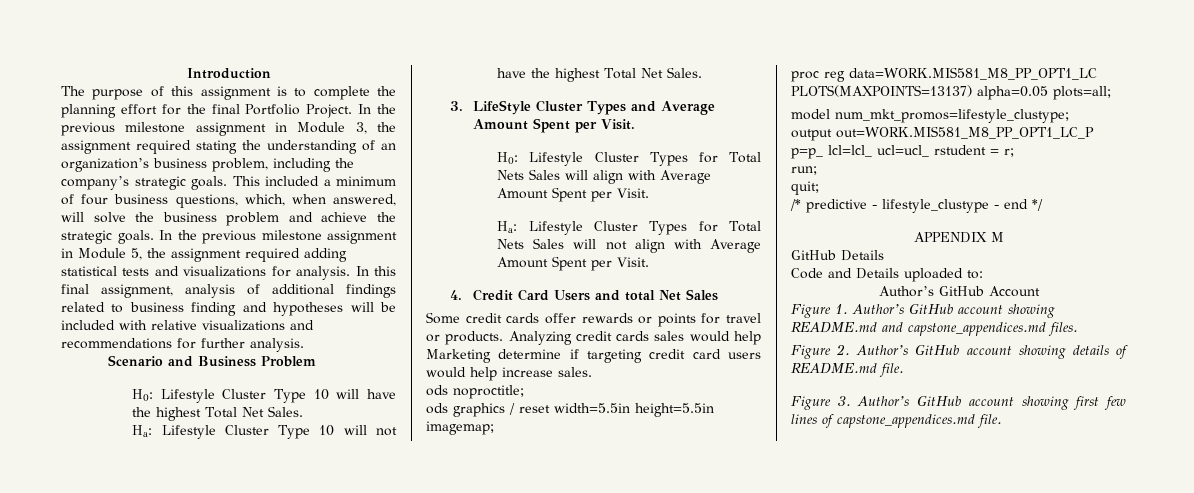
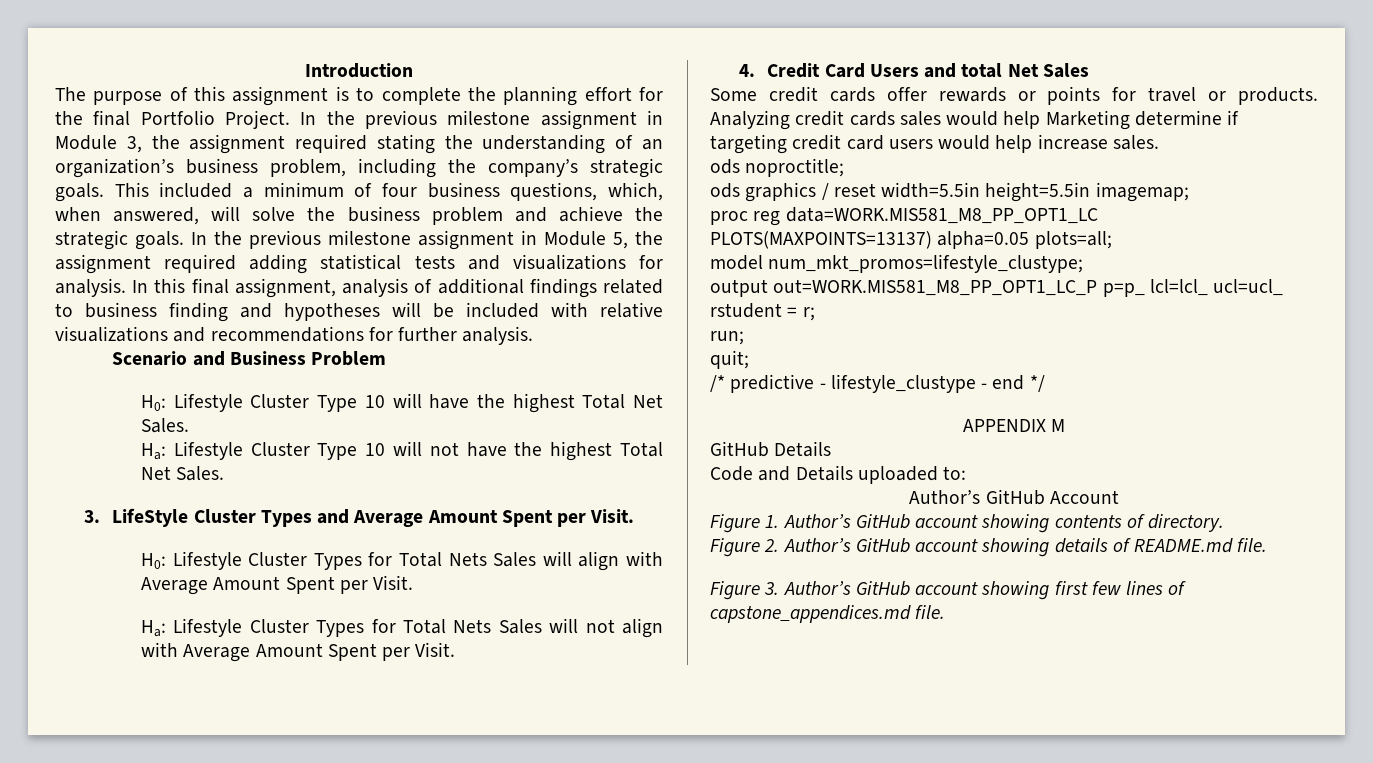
- Figure 1. Author’s GitHub account showing README.md and capstone_appendices.md files.
+ Figure 1. Author’s GitHub account showing contents of directory.

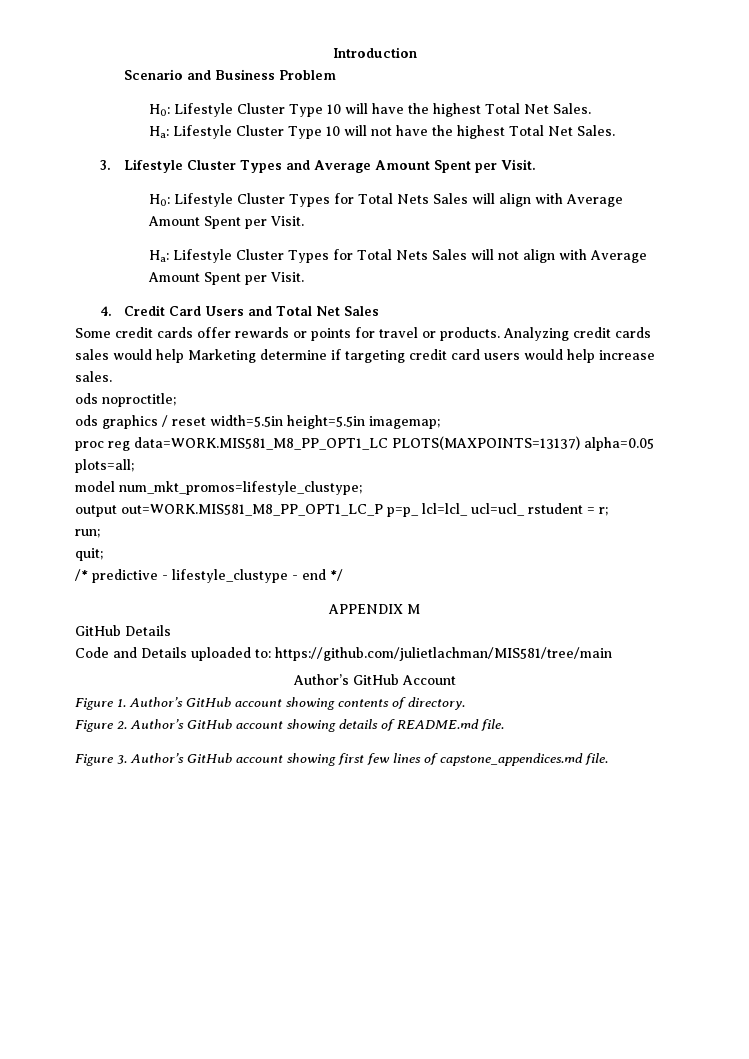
- The purpose of this assignment is to complete the planning effort for the final Portfolio Project. In the previous milestone assignment in Module 3, the assignment required stating the understanding of an organization’s business problem, including the company’s strategic goals. This included a minimum of four business questions, which, when answered, will solve the business problem and achieve the strategic goals. In the previous milestone assignment in Module 5, the assignment required adding statistical tests and visualizations for analysis. In this final assignment, analysis of additional findings related to business finding and hypotheses will be included with relative visualizations and recommendations for further analysis.
- 3. LifeStyle Cluster Types and Average Amount Spent per Visit.
+ 3. Lifestyle Cluster Types and Average Amount Spent per Visit.
- 4. Credit Card Users and total Net Sales
+ 4. Credit Card Users and Total Net Sales
- Code and Details uploaded to:
+ Code and Details uploaded to: https://github.com/julietlachman/MIS581/tree/main

